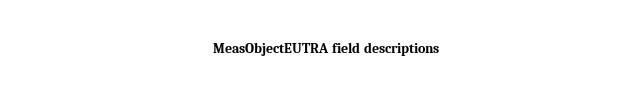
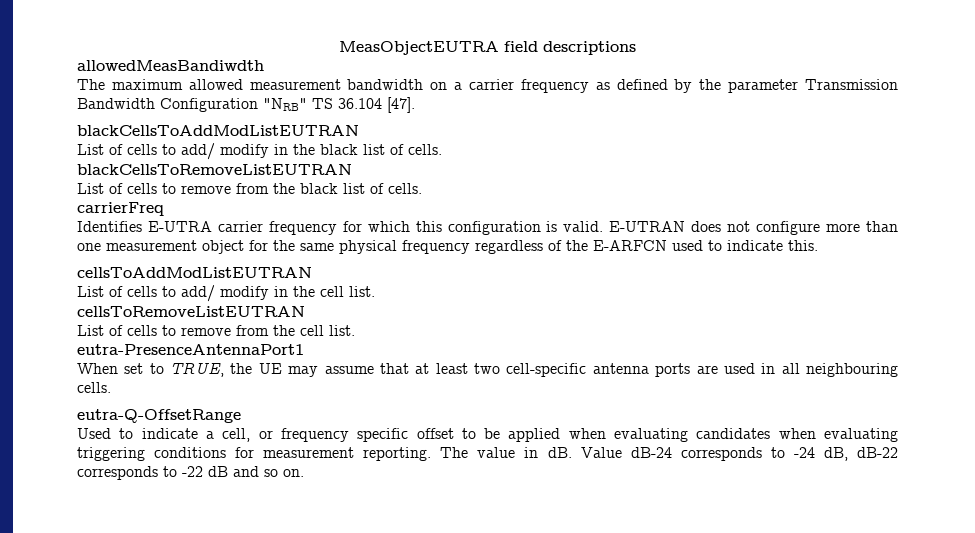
+ allowedMeasBandiwdth
+ The maximum allowed measurement bandwidth on a carrier frequency as defined by the parameter Transmission Bandwidth Configuration "NRB" TS 36.104 [47].
+ blackCellsToAddModListEUTRAN
+ List of cells to add/ modify in the black list of cells.
+ blackCellsToRemoveListEUTRAN
+ List of cells to remove from the black list of cells.
+ carrierFreq
+ Identifies E-UTRA carrier frequency for which this configuration is valid. E-UTRAN does not configure more than one measurement object for the same physical frequency regardless of the E-ARFCN used to indicate this.
+ cellsToAddModListEUTRAN
+ List of cells to add/ modify in the cell list.
+ cellsToRemoveListEUTRAN
+ List of cells to remove from the cell list.
+ eutra-PresenceAntennaPort1
+ When set to TRUE, the UE may assume that at least two cell-specific antenna ports are used in all neighbouring cells.
+ eutra-Q-OffsetRange
+ Used to indicate a cell, or frequency specific offset to be applied when evaluating candidates when evaluating triggering conditions for measurement reporting. The value in dB. Value dB-24 corresponds to -24 dB, dB-22 corresponds to -22 dB and so on.

